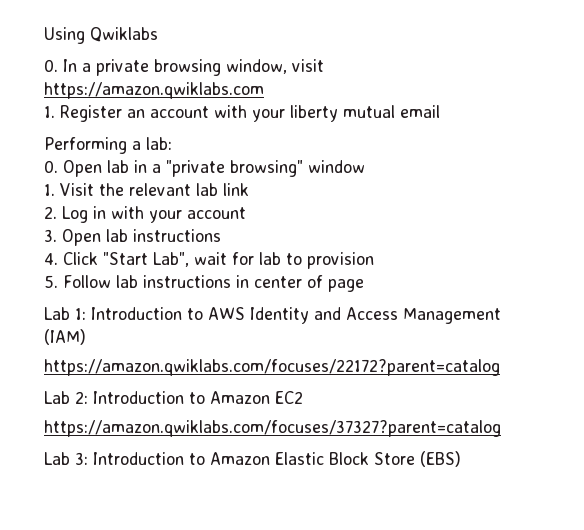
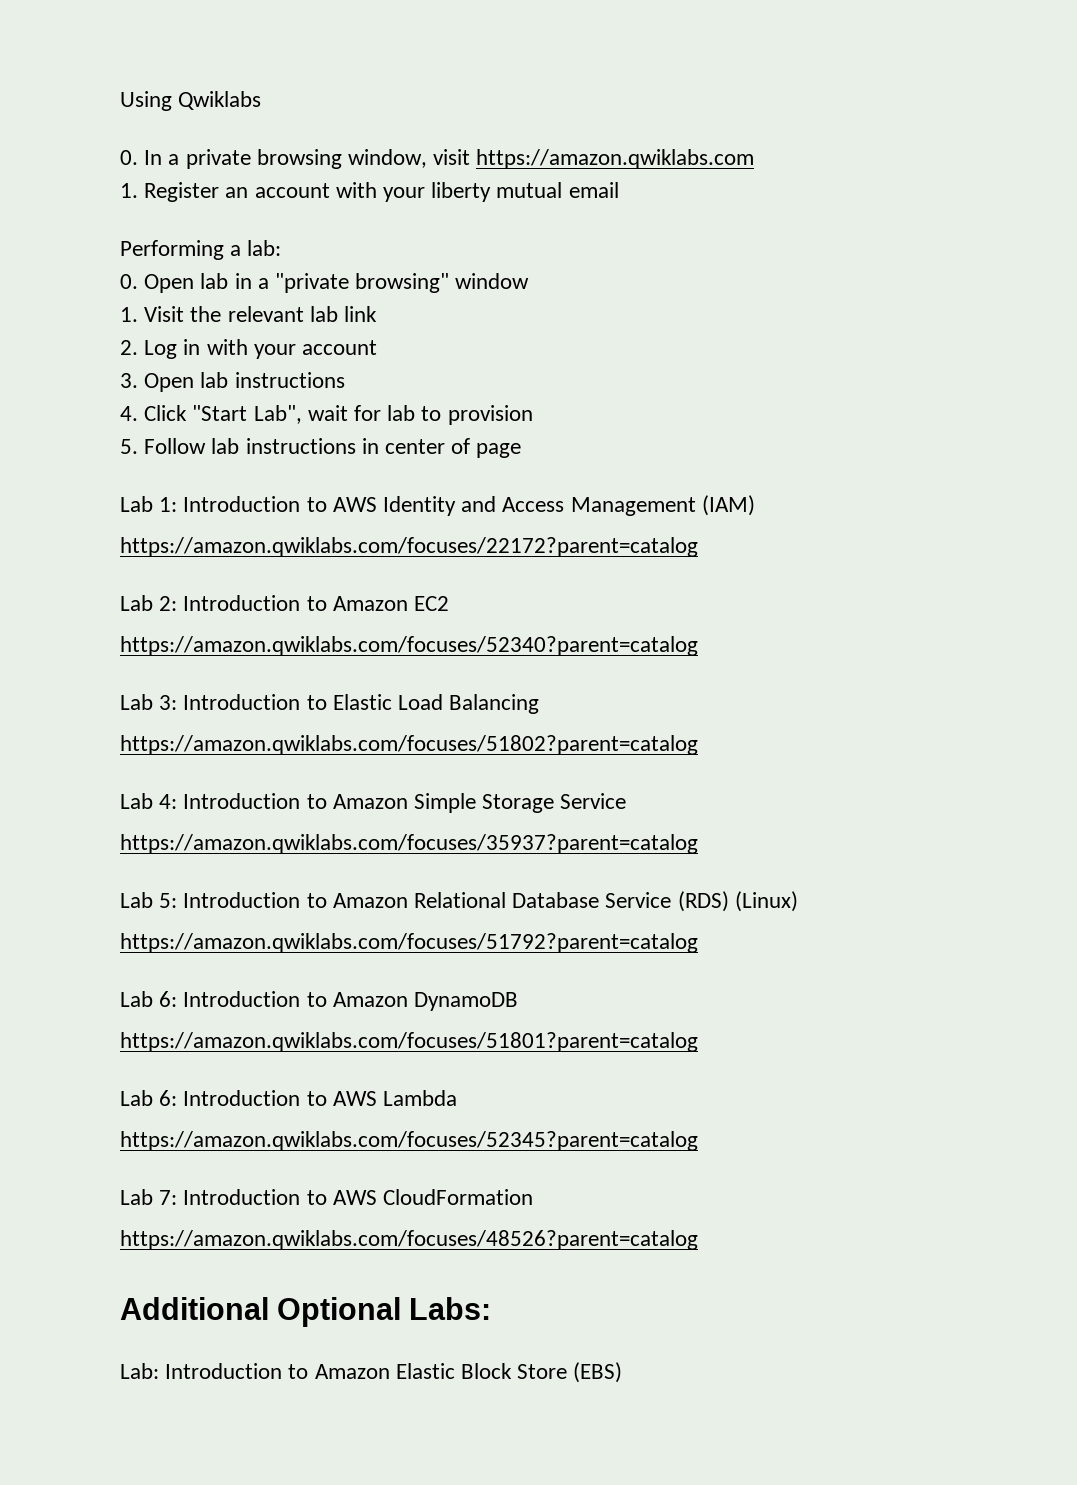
- https://amazon.qwiklabs.com/focuses/37327?parent=catalog
+ https://amazon.qwiklabs.com/focuses/52340?parent=catalog
- Lab 3: Introduction to Amazon Elastic Block Store (EBS)
+ Lab 3: Introduction to Elastic Load Balancing
+ https://amazon.qwiklabs.com/focuses/51802?parent=catalog
+ Lab 4: Introduction to Amazon Simple Storage Service
+ https://amazon.qwiklabs.com/focuses/35937?parent=catalog
+ Lab 5: Introduction to Amazon Relational Database Service (RDS) (Linux)
+ https://amazon.qwiklabs.com/focuses/51792?parent=catalog
+ Lab 6: Introduction to Amazon DynamoDB
+ https://amazon.qwiklabs.com/focuses/51801?parent=catalog
+ Lab 6: Introduction to AWS Lambda
+ https://amazon.qwiklabs.com/focuses/52345?parent=catalog
+ Lab 7: Introduction to AWS CloudFormation
+ https://amazon.qwiklabs.com/focuses/48526?parent=catalog
+ Additional Optional Labs:
+ Lab: Introduction to Amazon Elastic Block Store (EBS)

